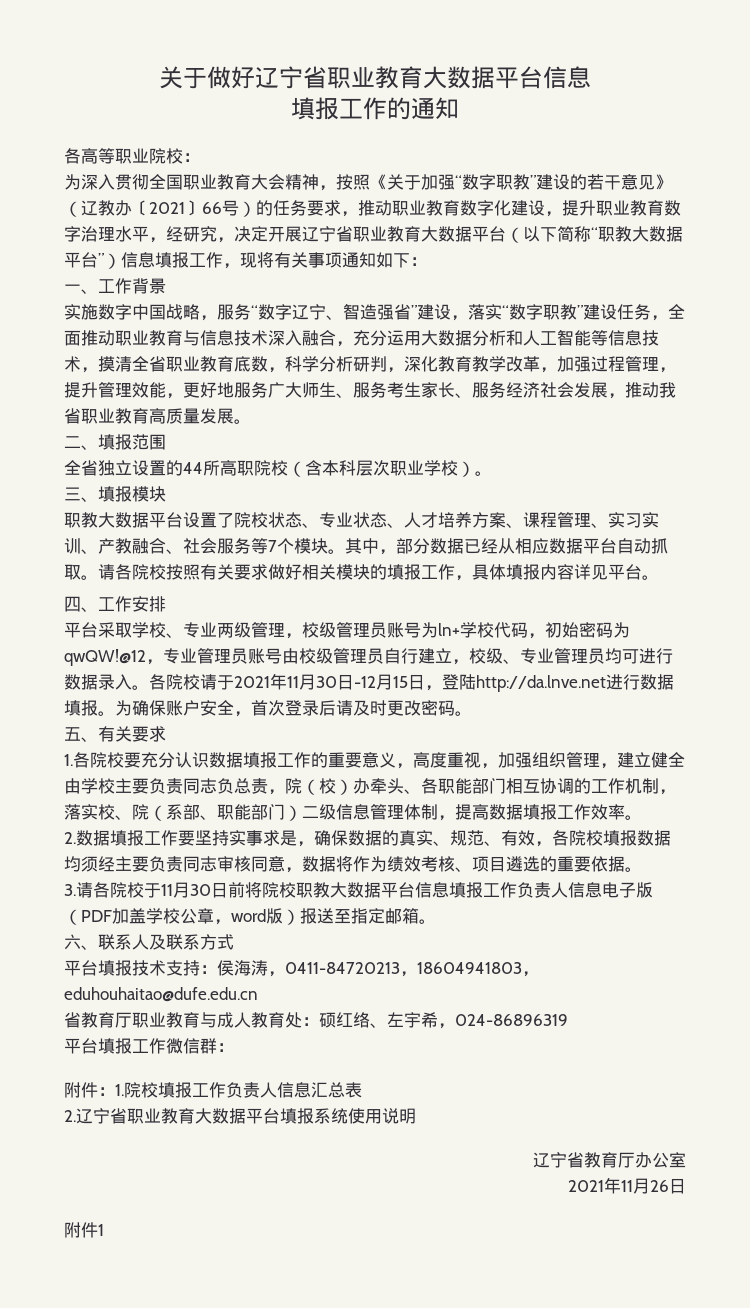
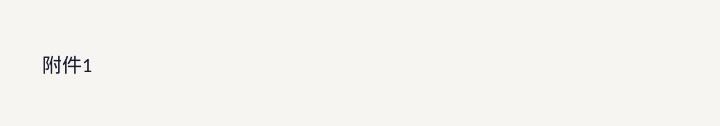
- 关于做好辽宁省职业教育大数据平台信息
- 填报工作的通知
- 各高等职业院校：
- 为深入贯彻全国职业教育大会精神，按照《关于加强“数字职教”建设的若干意见》（辽教办〔2021〕66号）的任务要求，推动职业教育数字化建设，提升职业教育数字治理水平，经研究，决定开展辽宁省职业教育大数据平台（以下简称“职教大数据平台”）信息填报工作，现将有关事项通知如下：
- 一、工作背景
- 实施数字中国战略，服务“数字辽宁、智造强省”建设，落实“数字职教”建设任务，全面推动职业教育与信息技术深入融合，充分运用大数据分析和人工智能等信息技术，摸清全省职业教育底数，科学分析研判，深化教育教学改革，加强过程管理，提升管理效能，更好地服务广大师生、服务考生家长、服务经济社会发展，推动我省职业教育高质量发展。
- 二、填报范围
- 全省独立设置的44所高职院校（含本科层次职业学校）。
- 三、填报模块
- 职教大数据平台设置了院校状态、专业状态、人才培养方案、课程管理、实习实训、产教融合、社会服务等7个模块。其中，部分数据已经从相应数据平台自动抓取。请各院校按照有关要求做好相关模块的填报工作，具体填报内容详见平台。
- 四、工作安排
- 平台采取学校、专业两级管理，校级管理员账号为ln+学校代码，初始密码为qwQW!@12，专业管理员账号由校级管理员自行建立，校级、专业管理员均可进行数据录入。各院校请于2021年11月30日-12月15日，登陆http://da.lnve.net进行数据填报。为确保账户安全，首次登录后请及时更改密码。
- 五、有关要求
- 1.各院校要充分认识数据填报工作的重要意义，高度重视，加强组织管理，建立健全由学校主要负责同志负总责，院（校）办牵头、各职能部门相互协调的工作机制，落实校、院（系部、职能部门）二级信息管理体制，提高数据填报工作效率。
- 2.数据填报工作要坚持实事求是，确保数据的真实、规范、有效，各院校填报数据均须经主要负责同志审核同意，数据将作为绩效考核、项目遴选的重要依据。
- 3.请各院校于11月30日前将院校职教大数据平台信息填报工作负责人信息电子版（PDF加盖学校公章，word版）报送至指定邮箱。
- 六、联系人及联系方式
- 平台填报技术支持：侯海涛，0411-84720213，18604941803，eduhouhaitao@dufe.edu.cn
- 省教育厅职业教育与成人教育处：硕红络、左宇希，024-86896319
- 平台填报工作微信群：
- 附件：1.院校填报工作负责人信息汇总表
- 2.辽宁省职业教育大数据平台填报系统使用说明
- 辽宁省教育厅办公室
- 2021年11月26日

